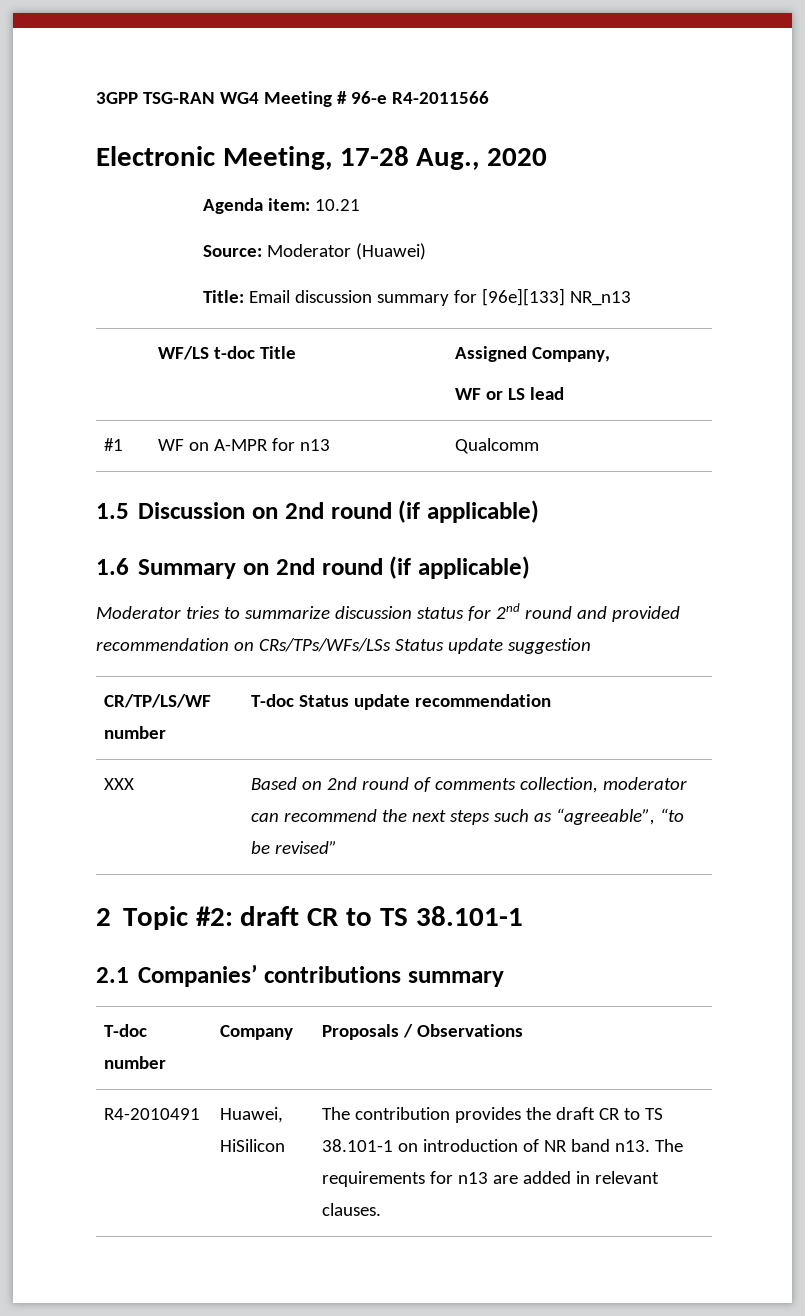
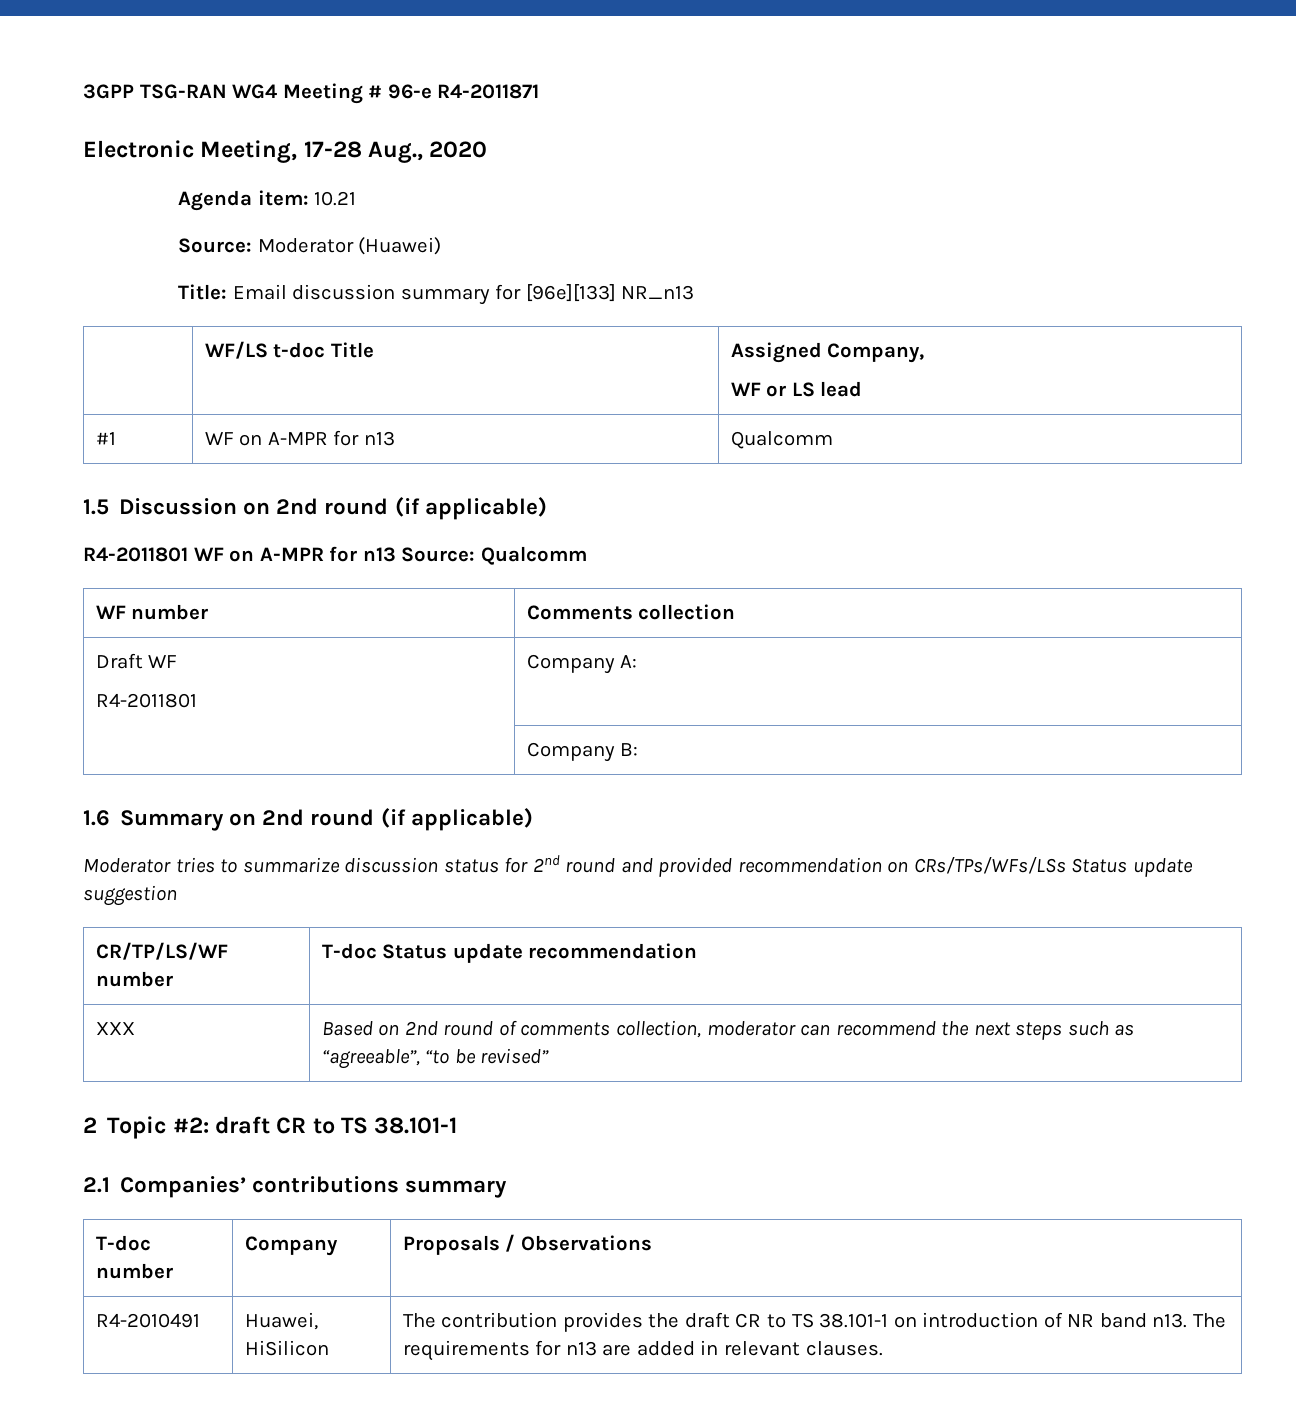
- 3GPP TSG-RAN WG4 Meeting # 96-e R4-2011566
+ 3GPP TSG-RAN WG4 Meeting # 96-e R4-2011871
+ R4-2011801 WF on A-MPR for n13 Source: Qualcomm
+ WF number | Comments collection
+ Draft WF
+ R4-2011801 | Company A:
+ | Company B:

